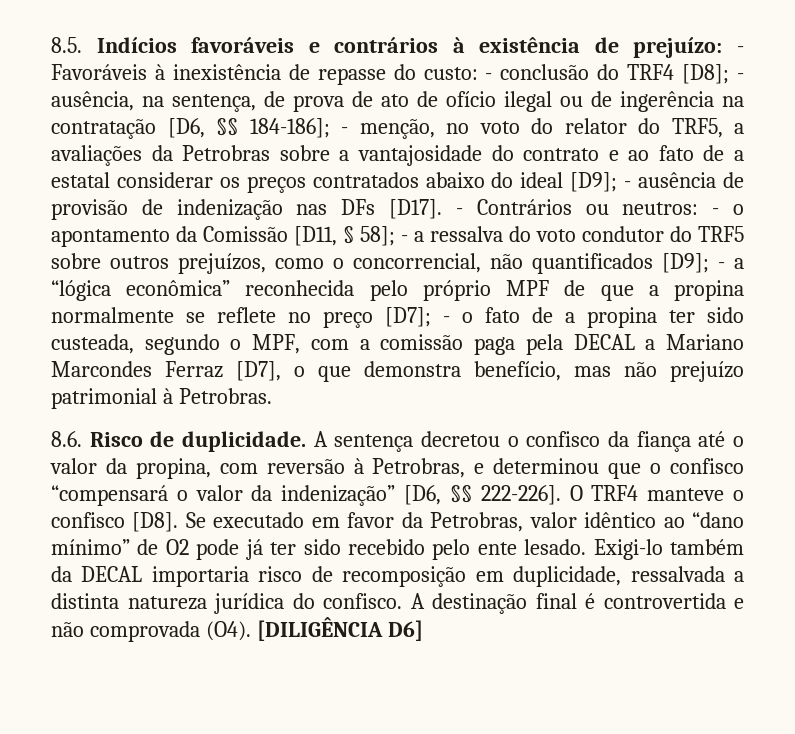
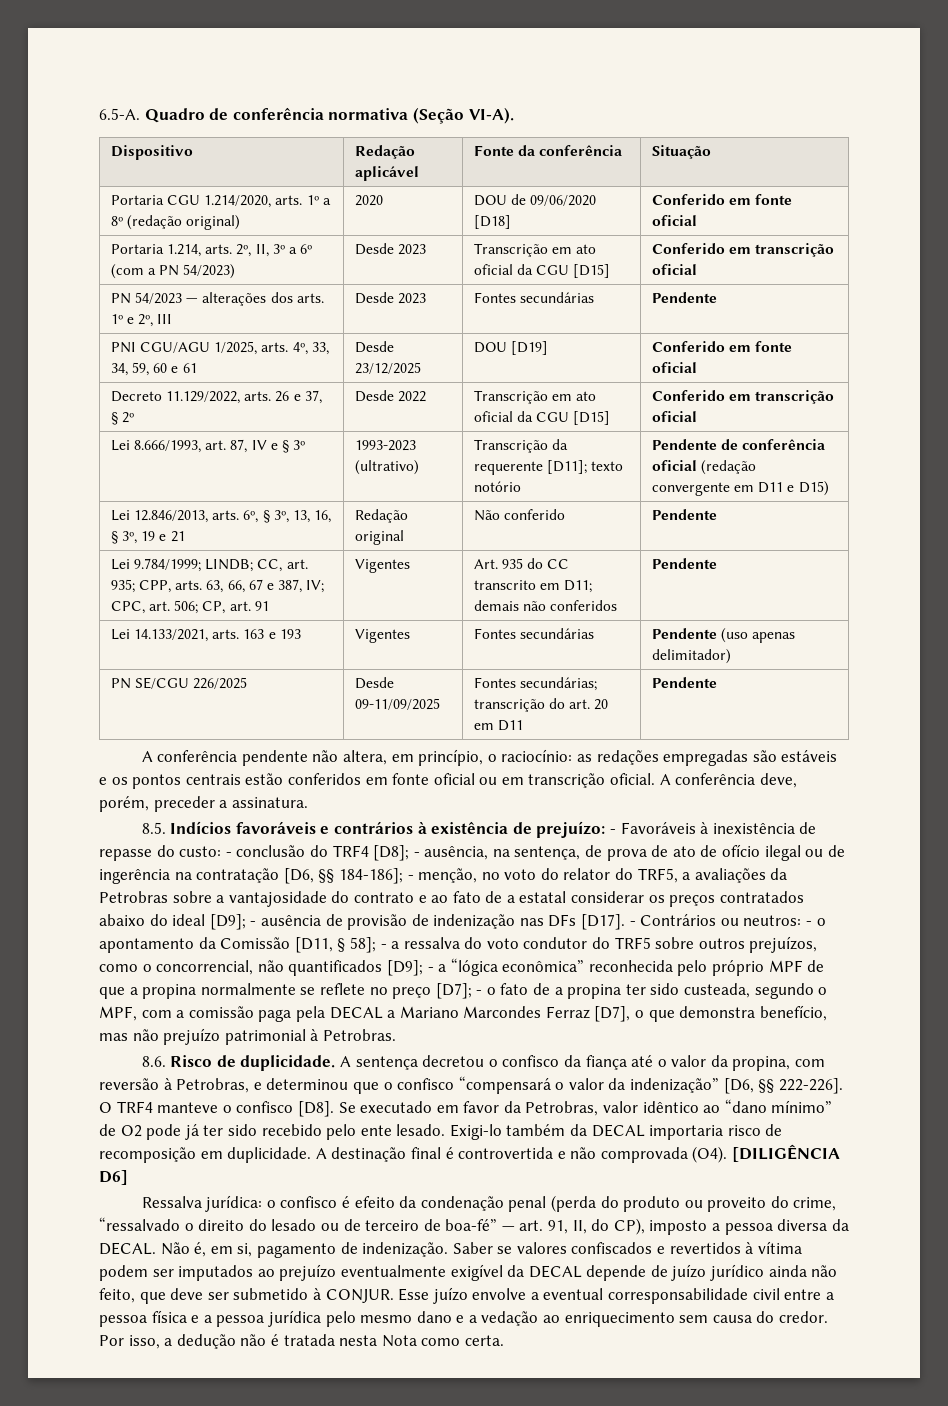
+ 6.5-A. Quadro de conferência normativa (Seção VI-A).
+ Dispositivo | Redação aplicável | Fonte da conferência | Situação
+ Portaria CGU 1.214/2020, arts. 1º a 8º (redação original) | 2020 | DOU de 09/06/2020 [D18] | Conferido em fonte oficial
+ Portaria 1.214, arts. 2º, II, 3º a 6º (com a PN 54/2023) | Desde 2023 | Transcrição em ato oficial da CGU [D15] | Conferido em transcrição oficial
+ PN 54/2023 — alterações dos arts. 1º e 2º, III | Desde 2023 | Fontes secundárias | Pendente
+ PNI CGU/AGU 1/2025, arts. 4º, 33, 34, 59, 60 e 61 | Desde 23/12/2025 | DOU [D19] | Conferido em fonte oficial
+ Decreto 11.129/2022, arts. 26 e 37, § 2º | Desde 2022 | Transcrição em ato oficial da CGU [D15] | Conferido em transcrição oficial
+ Lei 8.666/1993, art. 87, IV e § 3º | 1993-2023 (ultrativo) | Transcrição da requerente [D11]; texto notório | Pendente de conferência oficial (redação convergente em D11 e D15)
+ Lei 12.846/2013, arts. 6º, § 3º, 13, 16, § 3º, 19 e 21 | Redação original | Não conferido | Pendente
+ Lei 9.784/1999; LINDB; CC, art. 935; CPP, arts. 63, 66, 67 e 387, IV; CPC, art. 506; CP, art. 91 | Vigentes | Art. 935 do CC transcrito em D11; demais não conferidos | Pendente
+ Lei 14.133/2021, arts. 163 e 193 | Vigentes | Fontes secundárias | Pendente (uso apenas delimitador)
+ PN SE/CGU 226/2025 | Desde 09-11/09/2025 | Fontes secundárias; transcrição do art. 20 em D11 | Pendente
+ A conferência pendente não altera, em princípio, o raciocínio: as redações empregadas são estáveis e os pontos centrais estão conferidos em fonte oficial ou em transcrição oficial. A conferência deve, porém, preceder a assinatura.
- Exigi-lo também da DECAL importaria risco de recomposição em duplicidade, ressalvada a distinta natureza jurídica do confisco.
+ Exigi-lo também da DECAL importaria risco de recomposição em duplicidade.
+ Ressalva jurídica: o confisco é efeito da condenação penal (perda do produto ou proveito do crime, “ressalvado o direito do lesado ou de terceiro de boa-fé” — art. 91, II, do CP), imposto a pessoa diversa da DECAL. Não é, em si, pagamento de indenização. Saber se valores confiscados e revertidos à vítima podem ser imputados ao prejuízo eventualmente exigível da DECAL depende de juízo jurídico ainda não feito, que deve ser submetido à CONJUR. Esse juízo envolve a eventual corresponsabilidade civil entre a pessoa física e a pessoa jurídica pelo mesmo dano e a vedação ao enriquecimento sem causa do credor. Por isso, a dedução não é tratada nesta Nota como certa.

